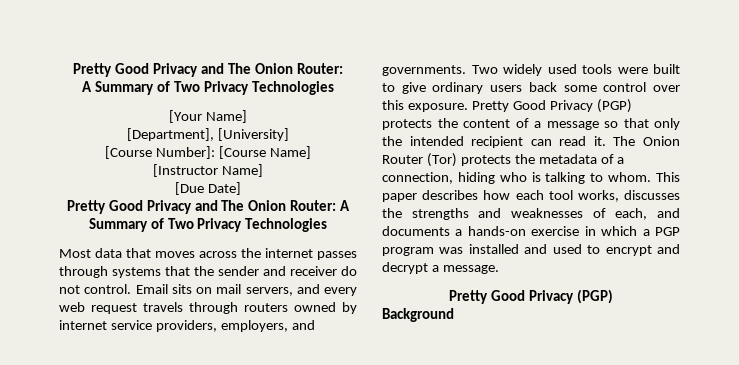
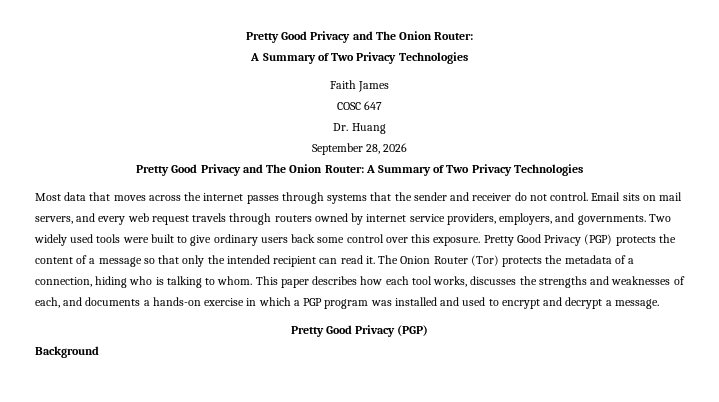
- [Your Name]
- [Department], [University]
- [Course Number]: [Course Name]
- [Instructor Name]
- [Due Date]
+ Faith James
+ COSC 647
+ Dr. Huang
+ September 28, 2026

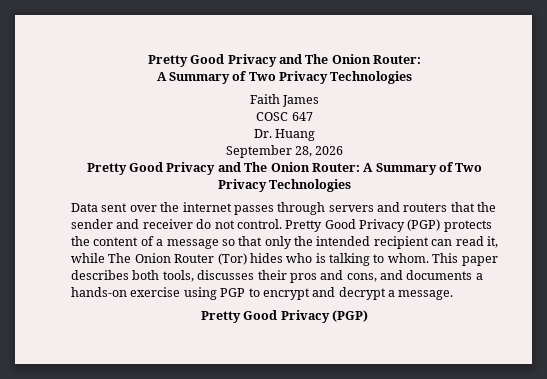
- Most data that moves across the internet passes through systems that the sender and receiver do not control.
+ Data sent over the internet passes through servers and routers that the sender and receiver do not control.
- Email sits on mail servers, and every web request travels through routers owned by internet service providers, employers, and governments. Two widely used tools were built to give ordinary users back some control over this exposure.
- Pretty Good Privacy (PGP) protects the content of a message so that only the intended recipient can read it. The Onion Router (Tor) protects the metadata of a connection, hiding who is talking to whom.
+ Pretty Good Privacy (PGP) protects the content of a message so that only the intended recipient can read it, while The Onion Router (Tor) hides who is talking to whom.
- This paper describes how each tool works, discusses the strengths and weaknesses of each, and documents a hands-on exercise in which a PGP program was installed and used to encrypt and decrypt a message.
+ This paper describes both tools, discusses their pros and cons, and documents a hands-on exercise using PGP to encrypt and decrypt a message.
- Background

